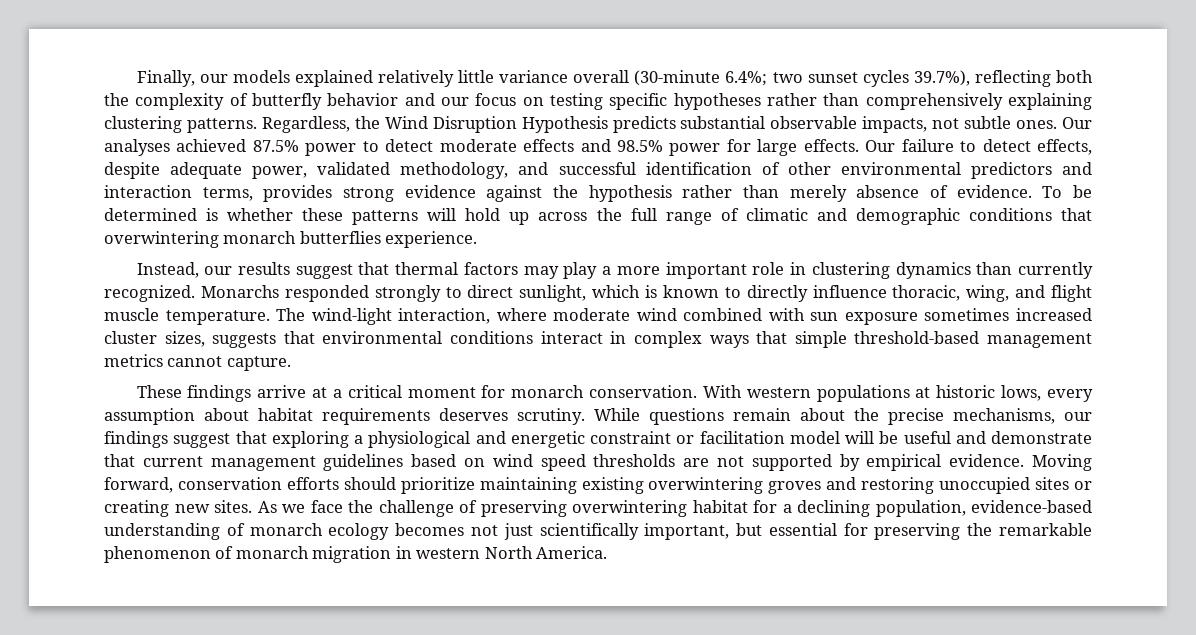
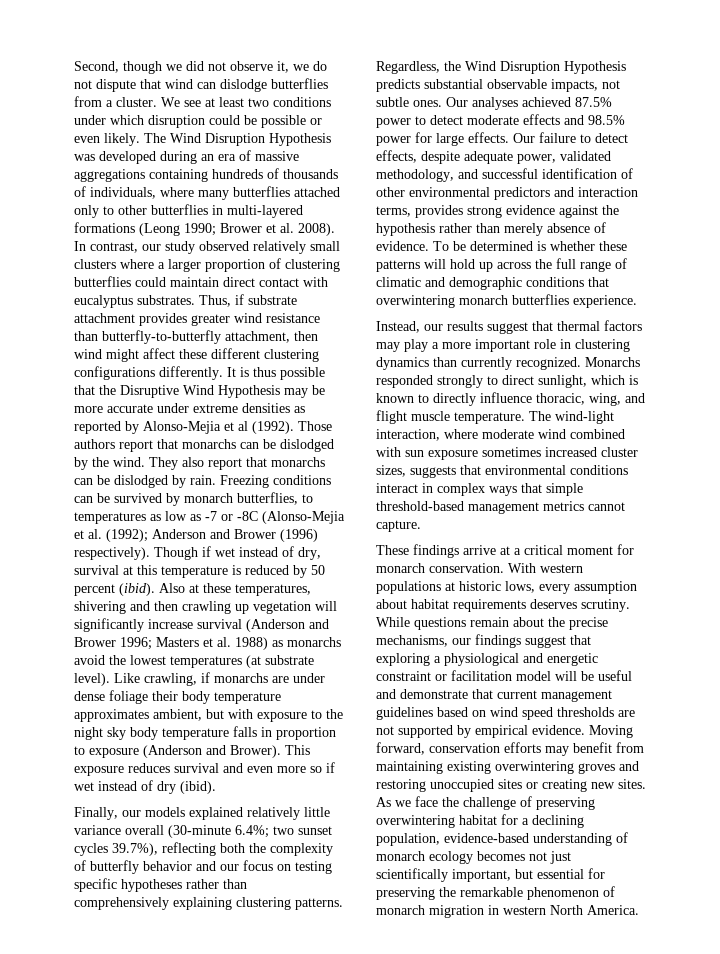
+ Second, though we did not observe it, we do not dispute that wind can dislodge butterflies from a cluster. We see at least two conditions under which disruption could be possible or even likely. The Wind Disruption Hypothesis was developed during an era of massive aggregations containing hundreds of thousands of individuals, where many butterflies attached only to other butterflies in multi-layered formations (Leong 1990; Brower et al. 2008). In contrast, our study observed relatively small clusters where a larger proportion of clustering butterflies could maintain direct contact with eucalyptus substrates. Thus, if substrate attachment provides greater wind resistance than butterfly-to-butterfly attachment, then wind might affect these different clustering configurations differently. It is thus possible that the Disruptive Wind Hypothesis may be more accurate under extreme densities as reported by Alonso-Mejia et al (1992). Those authors report that monarchs can be dislodged by the wind. They also report that monarchs can be dislodged by rain. Freezing conditions can be survived by monarch butterflies, to temperatures as low as -7 or -8C (Alonso-Mejia et al. (1992); Anderson and Brower (1996) respectively). Though if wet instead of dry, survival at this temperature is reduced by 50 percent (ibid). Also at these temperatures, shivering and then crawling up vegetation will significantly increase survival (Anderson and Brower 1996; Masters et al. 1988) as monarchs avoid the lowest temperatures (at substrate level). Like crawling, if monarchs are under dense foliage their body temperature approximates ambient, but with exposure to the night sky body temperature falls in proportion to exposure (Anderson and Brower). This exposure reduces survival and even more so if wet instead of dry (ibid).
- Moving forward, conservation efforts should prioritize maintaining existing overwintering groves and restoring unoccupied sites or creating new sites.
+ Moving forward, conservation efforts may benefit from maintaining existing overwintering groves and restoring unoccupied sites or creating new sites.

